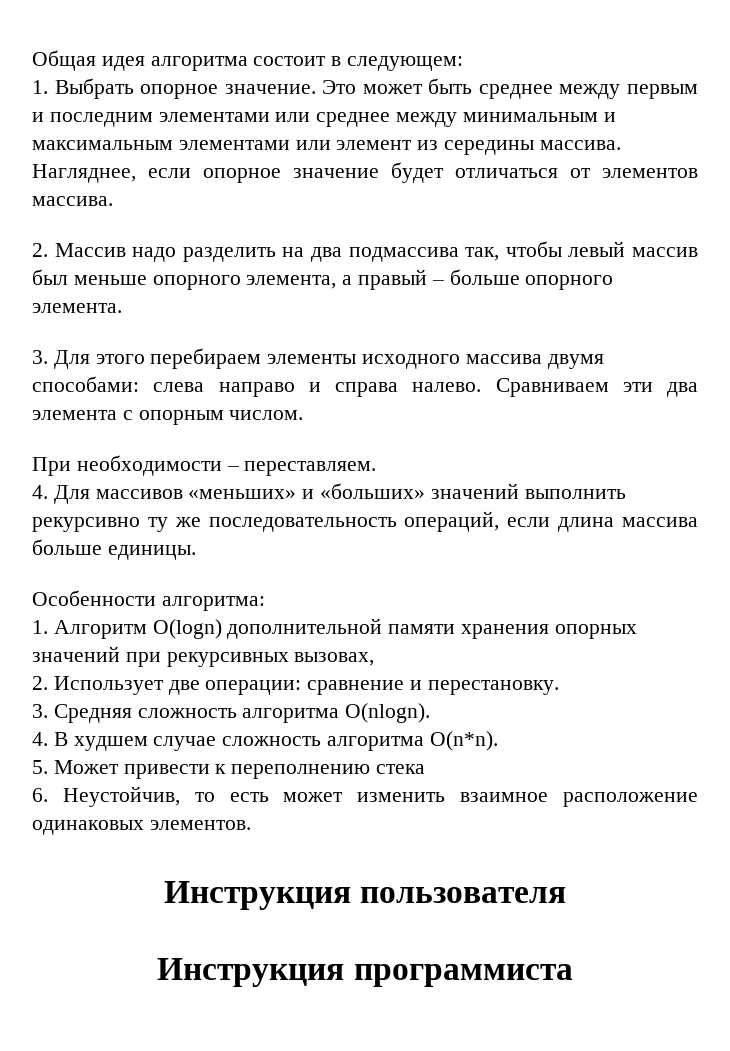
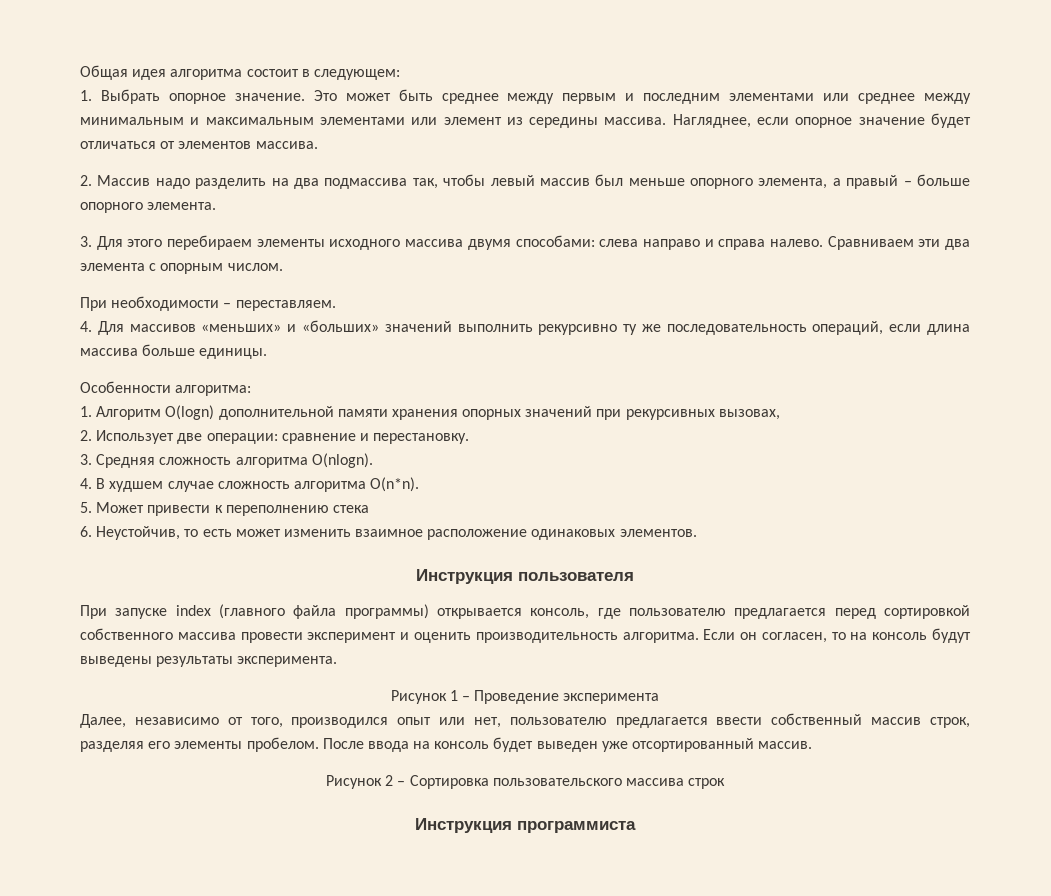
+ При запуске index (главного файла программы) открывается консоль, где пользователю предлагается перед сортировкой собственного массива провести эксперимент и оценить производительность алгоритма. Если он согласен, то на консоль будут выведены результаты эксперимента.
+ Рисунок 1 – Проведение эксперимента
+ Далее, независимо от того, производился опыт или нет, пользователю предлагается ввести собственный массив строк, разделяя его элементы пробелом. После ввода на консоль будет выведен уже отсортированный массив.
+ Рисунок 2 – Сортировка пользовательского массива строк

